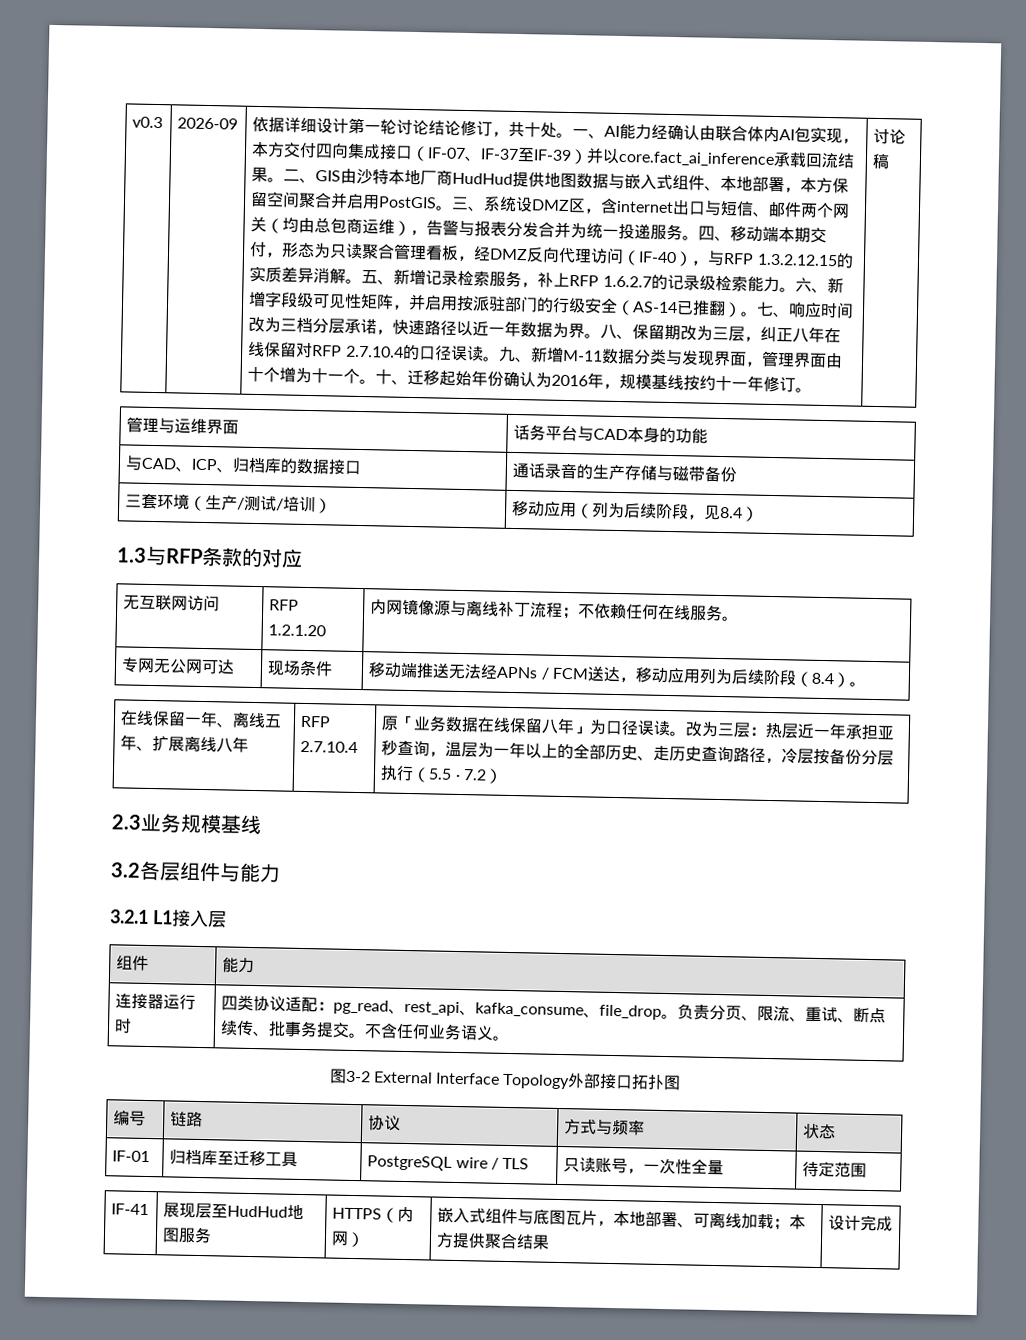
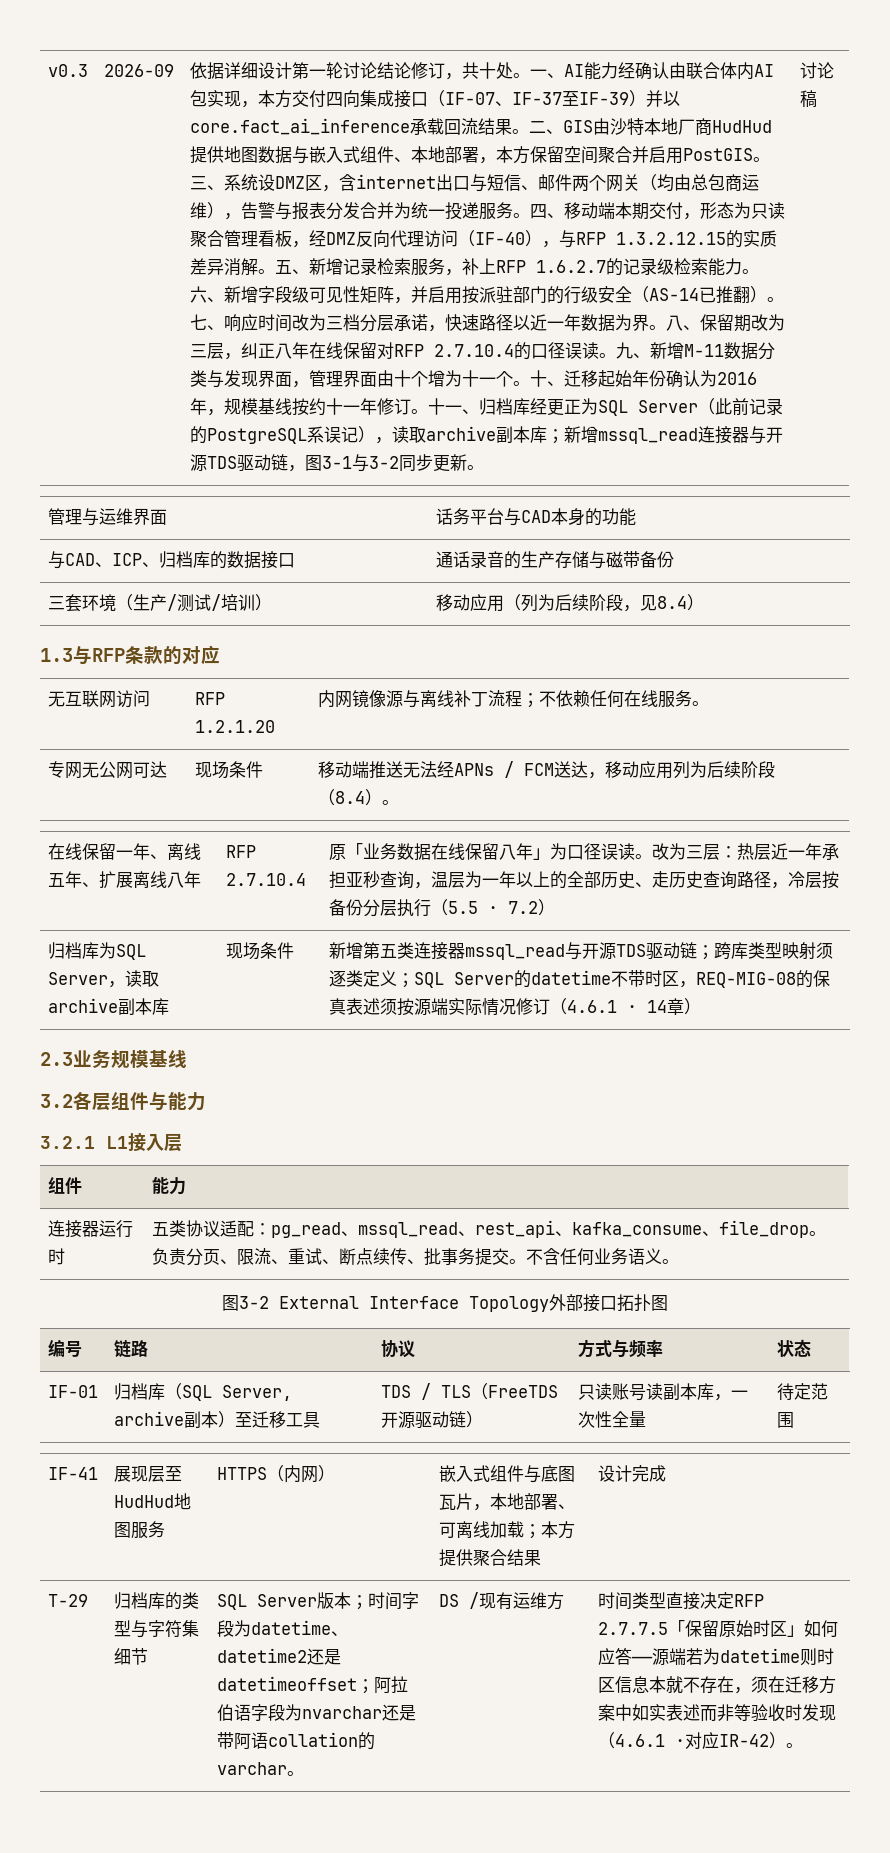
+ 十一、归档库经更正为SQL Server（此前记录的PostgreSQL系误记），读取archive副本库；新增mssql_read连接器与开源TDS驱动链，图3-1与3-2同步更新。
+ 归档库为SQL Server，读取archive副本库 | 现场条件 | 新增第五类连接器mssql_read与开源TDS驱动链；跨库类型映射须逐类定义；SQL Server的datetime不带时区，REQ-MIG-08的保真表述须按源端实际情况修订（4.6.1 · 14章）
- 连接器运行时 | 四类协议适配：pg_read、rest_api、kafka_consume、file_drop。负责分页、限流、重试、断点续传、批事务提交。不含任何业务语义。
+ 连接器运行时 | 五类协议适配：pg_read、mssql_read、rest_api、kafka_consume、file_drop。负责分页、限流、重试、断点续传、批事务提交。不含任何业务语义。
- IF-01 | 归档库至迁移工具 | PostgreSQL wire / TLS | 只读账号，一次性全量 | 待定范围
+ IF-01 | 归档库（SQL Server, archive副本）至迁移工具 | TDS / TLS（FreeTDS开源驱动链） | 只读账号读副本库，一次性全量 | 待定范围
+ T-29 | 归档库的类型与字符集细节 | SQL Server版本；时间字段为datetime、datetime2还是datetimeoffset；阿拉伯语字段为nvarchar还是带阿语collation的varchar。 | DS /现有运维方 | 时间类型直接决定RFP 2.7.7.5「保留原始时区」如何应答——源端若为datetime则时区信息本就不存在，须在迁移方案中如实表述而非等验收时发现（4.6.1 ·对应IR-42）。

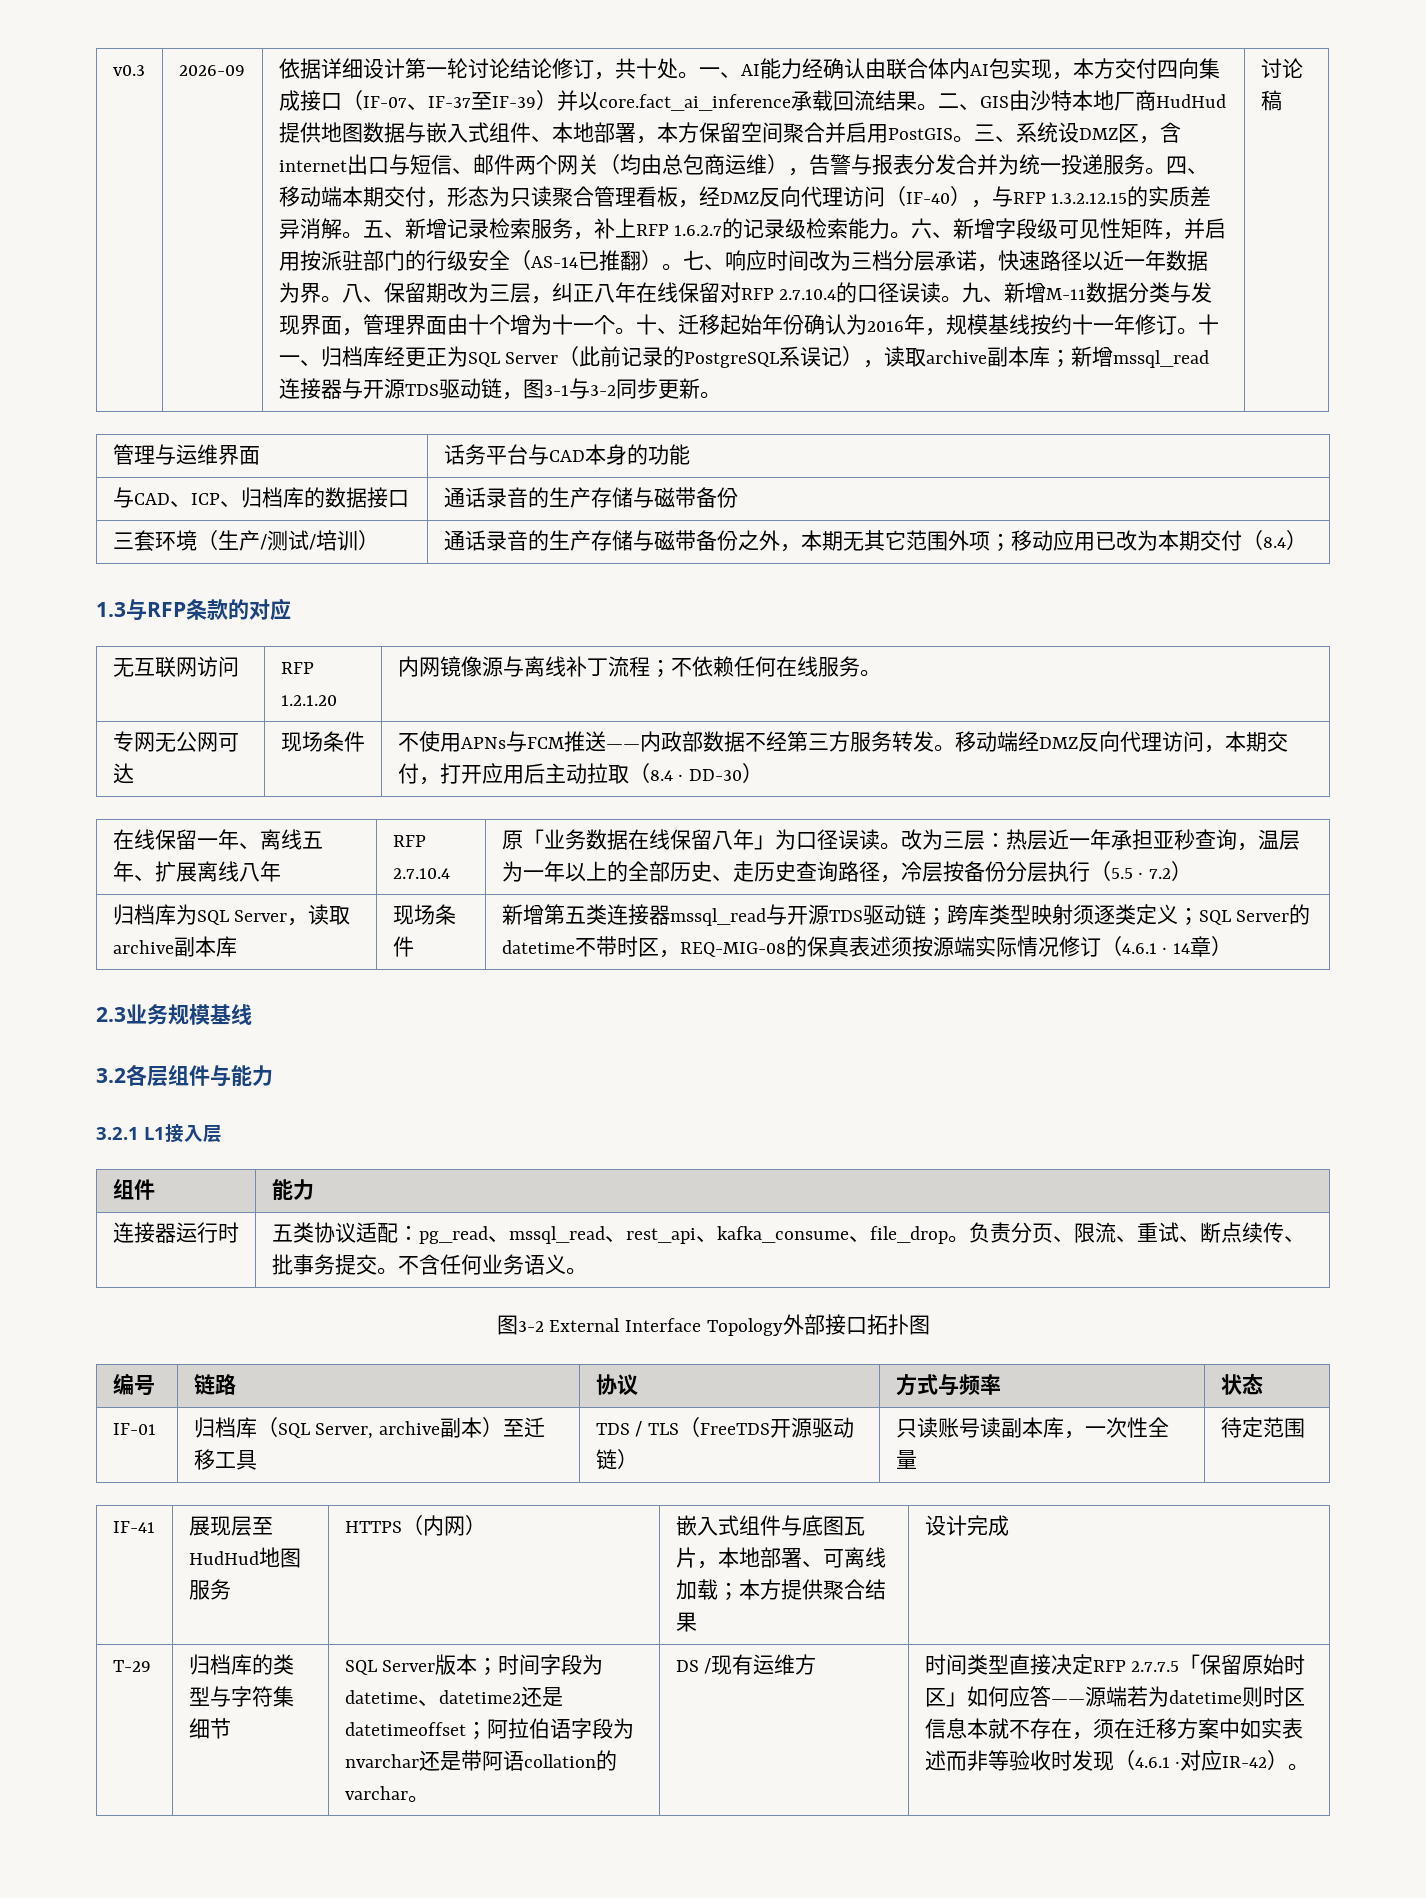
- 三套环境（生产/测试/培训） | 移动应用（列为后续阶段，见8.4）
+ 三套环境（生产/测试/培训） | 通话录音的生产存储与磁带备份之外，本期无其它范围外项；移动应用已改为本期交付（8.4）
- 专网无公网可达 | 现场条件 | 移动端推送无法经APNs / FCM送达，移动应用列为后续阶段（8.4）。
+ 专网无公网可达 | 现场条件 | 不使用APNs与FCM推送——内政部数据不经第三方服务转发。移动端经DMZ反向代理访问，本期交付，打开应用后主动拉取（8.4 · DD-30）

